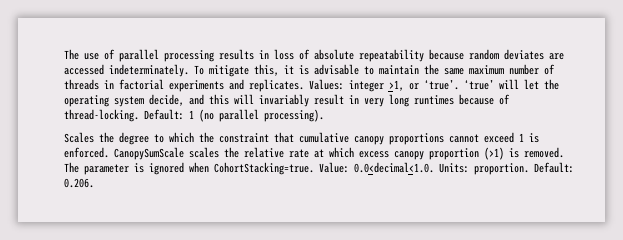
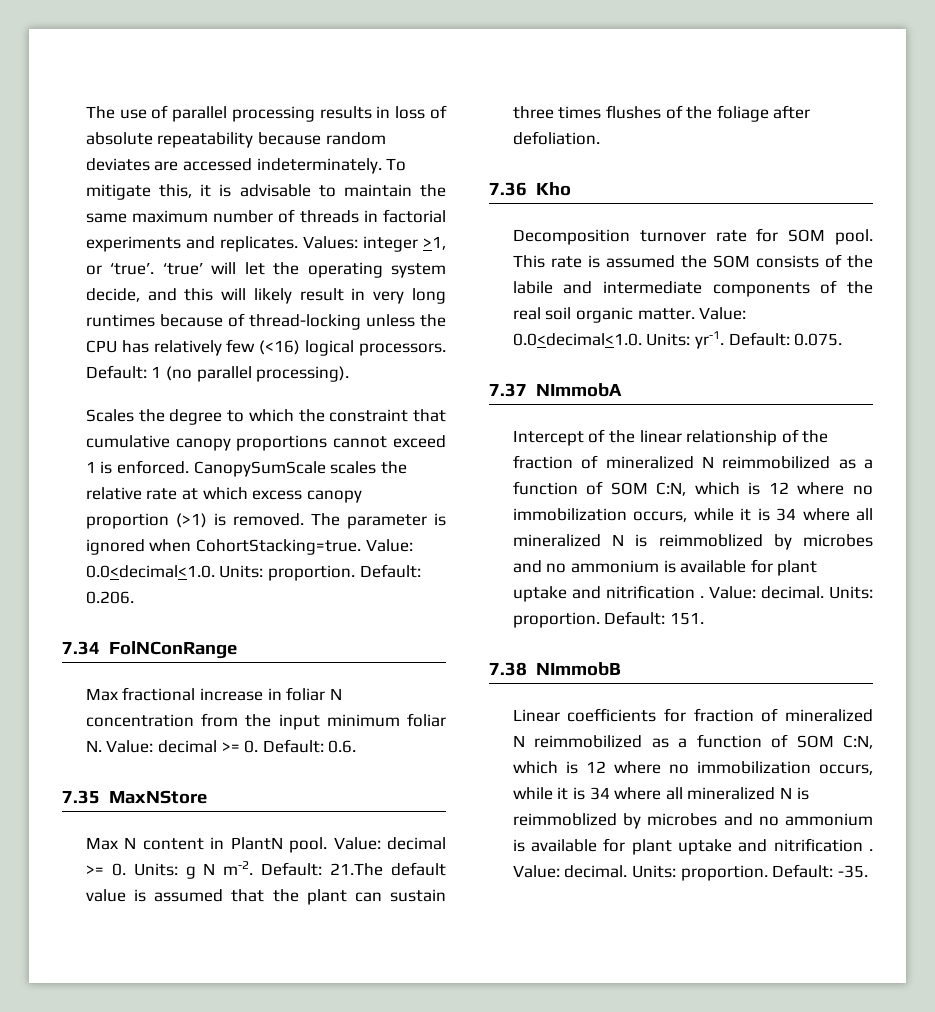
- ‘true’ will let the operating system decide, and this will invariably result in very long runtimes because of thread-locking.
+ ‘true’ will let the operating system decide, and this will likely result in very long runtimes because of thread-locking unless the CPU has relatively few (<16) logical processors.
+ 7.34 FolNConRange
+ Max fractional increase in foliar N concentration from the input minimum foliar N. Value: decimal >= 0. Default: 0.6.
+ 7.35 MaxNStore
+ Max N content in PlantN pool. Value: decimal >= 0. Units: g N m-2. Default: 21.The default value is assumed that the plant can sustain three times flushes of the foliage after defoliation.
+ 7.36 Kho
+ Decomposition turnover rate for SOM pool. This rate is assumed the SOM consists of the labile and intermediate components of the real soil organic matter. Value: 0.0<decimal<1.0. Units: yr-1. Default: 0.075.
+ 7.37 NImmobA
+ Intercept of the linear relationship of the fraction of mineralized N reimmobilized as a function of SOM C:N, which is 12 where no immobilization occurs, while it is 34 where all mineralized N is reimmoblized by microbes and no ammonium is available for plant uptake and nitrification . Value: decimal. Units: proportion. Default: 151.
+ 7.38 NImmobB
+ Linear coefficients for fraction of mineralized N reimmobilized as a function of SOM C:N, which is 12 where no immobilization occurs, while it is 34 where all mineralized N is reimmoblized by microbes and no ammonium is available for plant uptake and nitrification . Value: decimal. Units: proportion. Default: -35.

